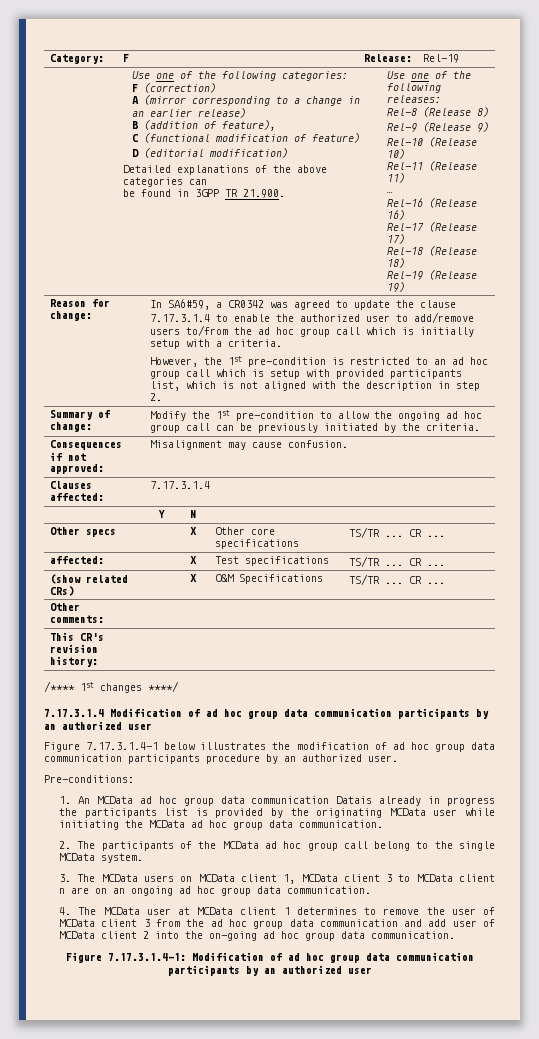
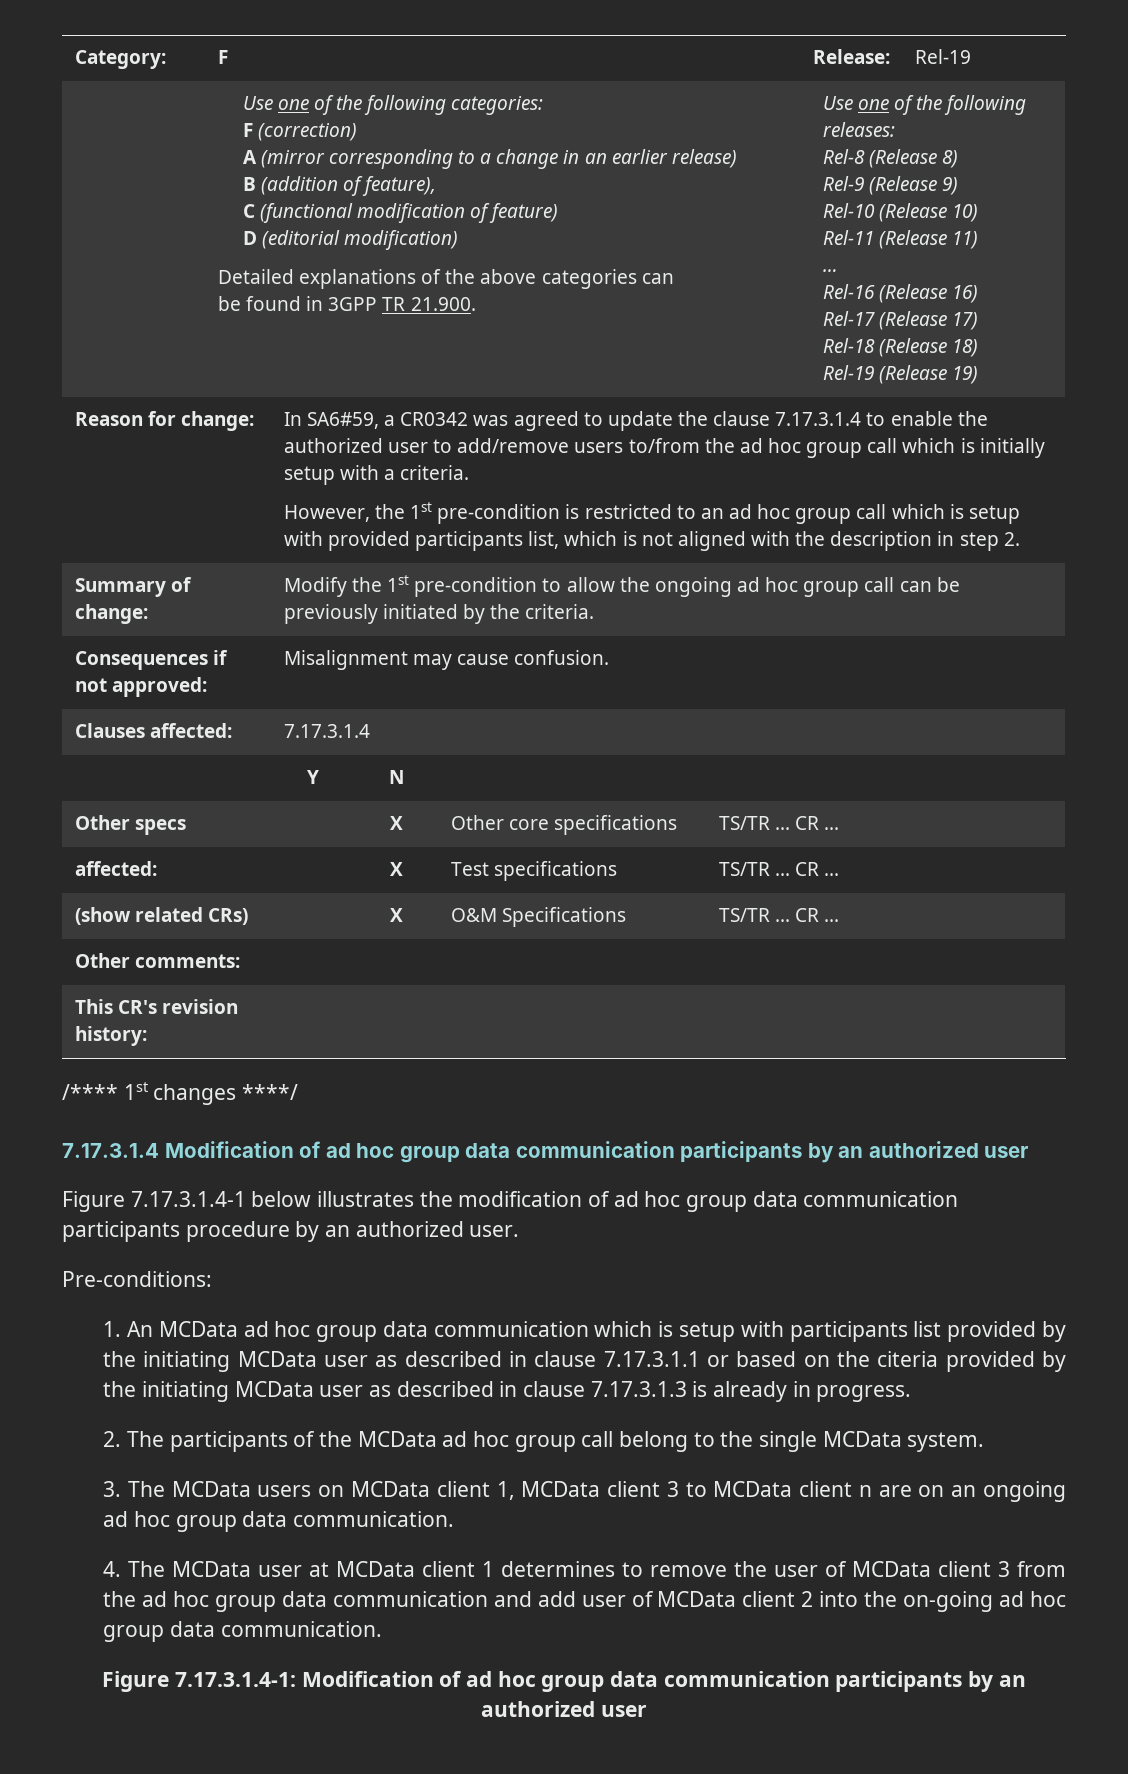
- 1. An MCData ad hoc group data communication Datais already in progress the participants list is provided by the originating MCData user while initiating the MCData ad hoc group data communication.
+ 1. An MCData ad hoc group data communication which is setup with participants list provided by the initiating MCData user as described in clause 7.17.3.1.1 or based on the citeria provided by the initiating MCData user as described in clause 7.17.3.1.3 is already in progress.

